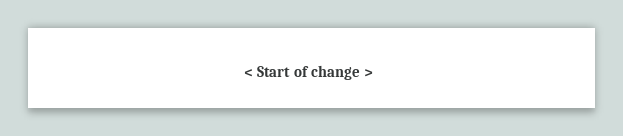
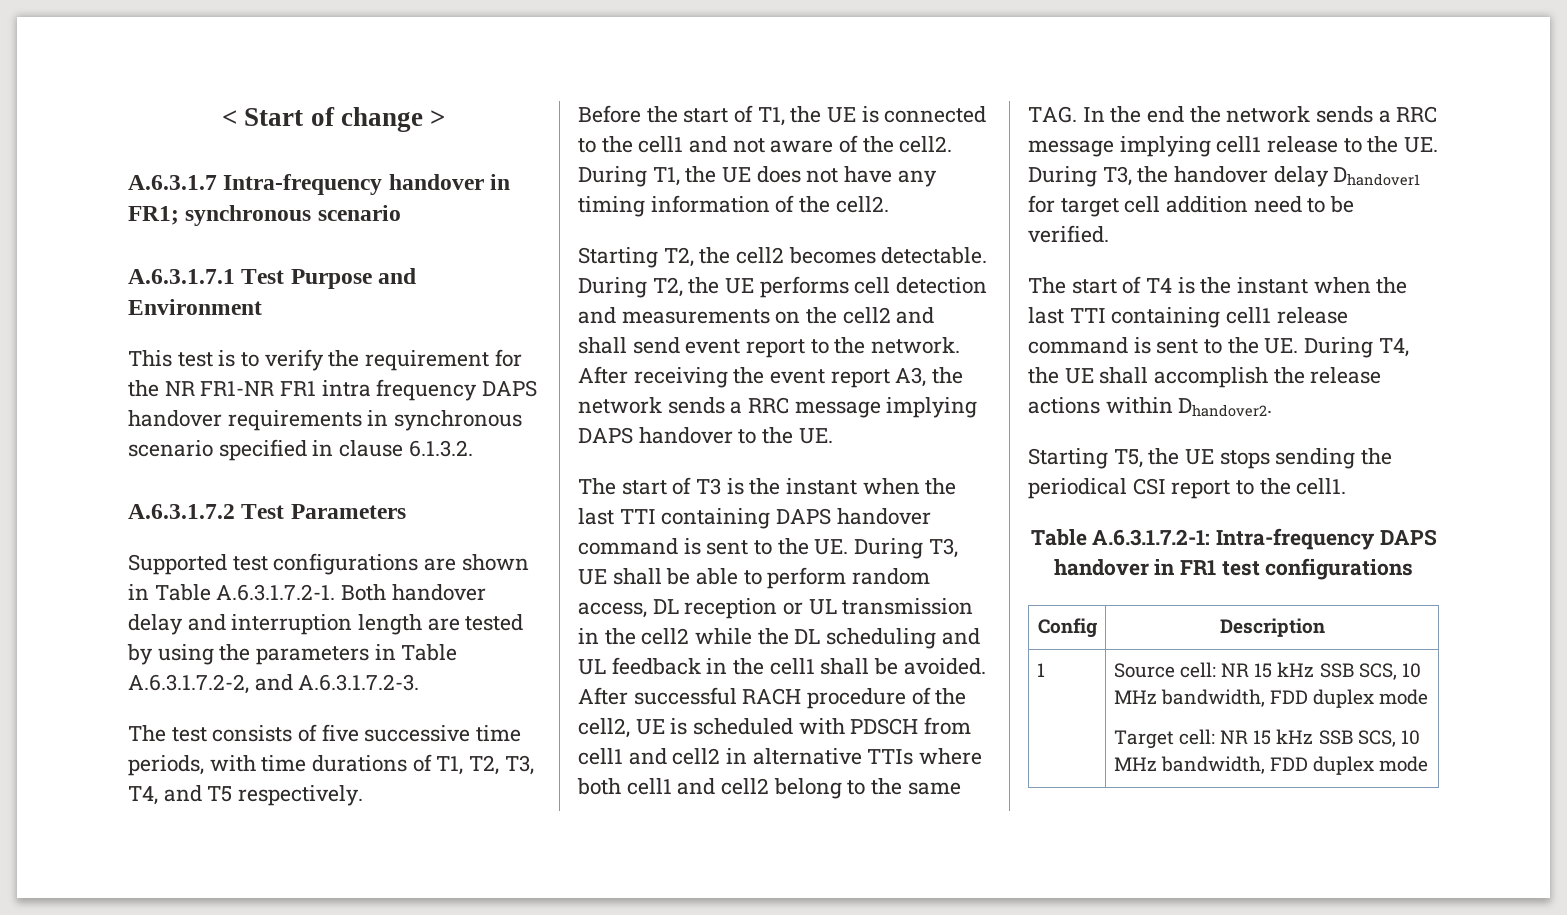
+ A.6.3.1.7 Intra-frequency handover in FR1; synchronous scenario
+ A.6.3.1.7.1 Test Purpose and Environment
+ This test is to verify the requirement for the NR FR1-NR FR1 intra frequency DAPS handover requirements in synchronous scenario specified in clause 6.1.3.2.
+ A.6.3.1.7.2 Test Parameters
+ Supported test configurations are shown in Table A.6.3.1.7.2-1. Both handover delay and interruption length are tested by using the parameters in Table A.6.3.1.7.2-2, and A.6.3.1.7.2-3.
+ The test consists of five successive time periods, with time durations of T1, T2, T3, T4, and T5 respectively.
+ Before the start of T1, the UE is connected to the cell1 and not aware of the cell2. During T1, the UE does not have any timing information of the cell2.
+ Starting T2, the cell2 becomes detectable. During T2, the UE performs cell detection and measurements on the cell2 and shall send event report to the network. After receiving the event report A3, the network sends a RRC message implying DAPS handover to the UE.
+ The start of T3 is the instant when the last TTI containing DAPS handover command is sent to the UE. During T3, UE shall be able to perform random access, DL reception or UL transmission in the cell2 while the DL scheduling and UL feedback in the cell1 shall be avoided. After successful RACH procedure of the cell2, UE is scheduled with PDSCH from cell1 and cell2 in alternative TTIs where both cell1 and cell2 belong to the same TAG. In the end the network sends a RRC message implying cell1 release to the UE. During T3, the handover delay Dhandover1 for target cell addition need to be verified.
+ The start of T4 is the instant when the last TTI containing cell1 release command is sent to the UE. During T4, the UE shall accomplish the release actions within Dhandover2.
+ Starting T5, the UE stops sending the periodical CSI report to the cell1.
+ Table A.6.3.1.7.2-1: Intra-frequency DAPS handover in FR1 test configurations
+ Config | Description
+ 1 | Source cell: NR 15 kHz SSB SCS, 10 MHz bandwidth, FDD duplex mode
+ Target cell: NR 15 kHz SSB SCS, 10 MHz bandwidth, FDD duplex mode

